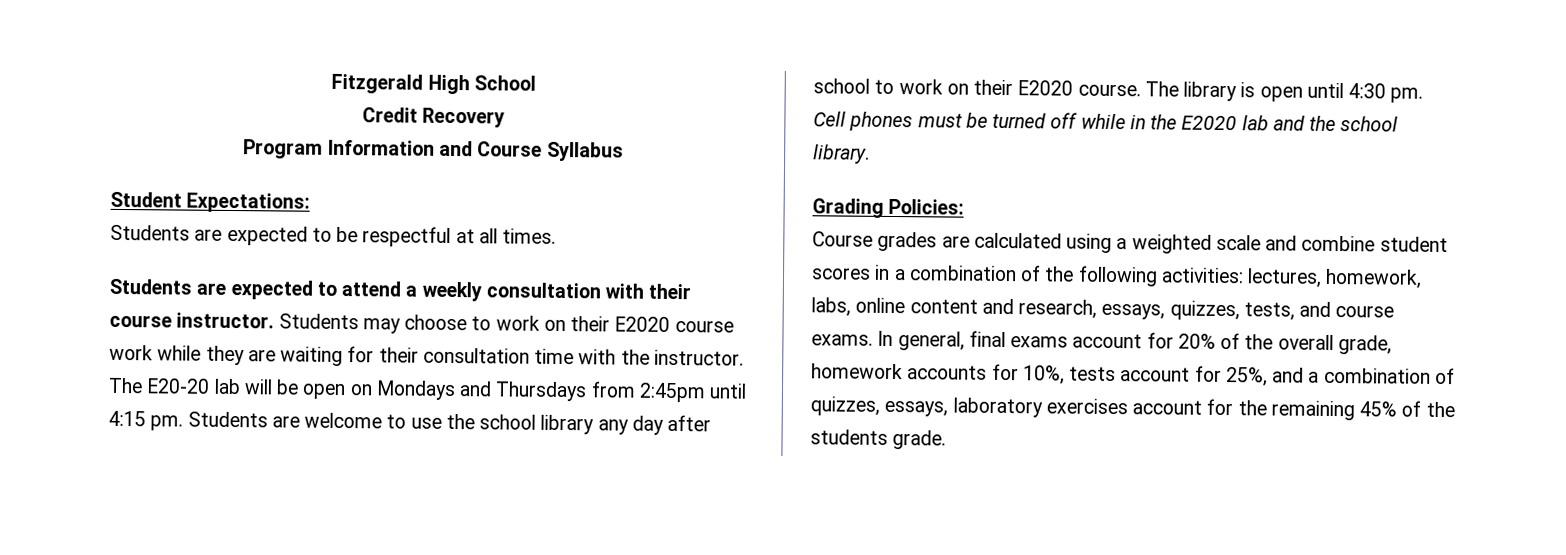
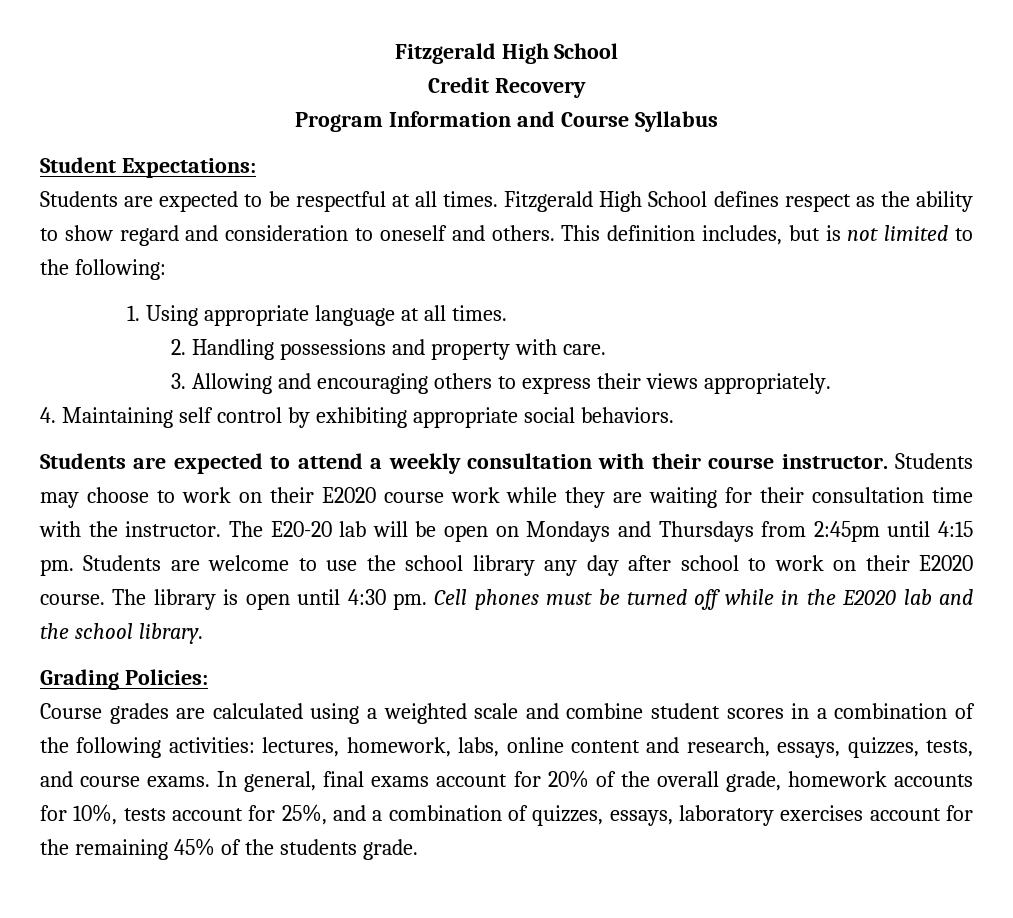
+ Fitzgerald High School defines respect as the ability to show regard and consideration to oneself and others. This definition includes, but is not limited to the following:
+ 1. Using appropriate language at all times.
+ 2. Handling possessions and property with care.
+ 3. Allowing and encouraging others to express their views appropriately.
+ 4. Maintaining self control by exhibiting appropriate social behaviors.

